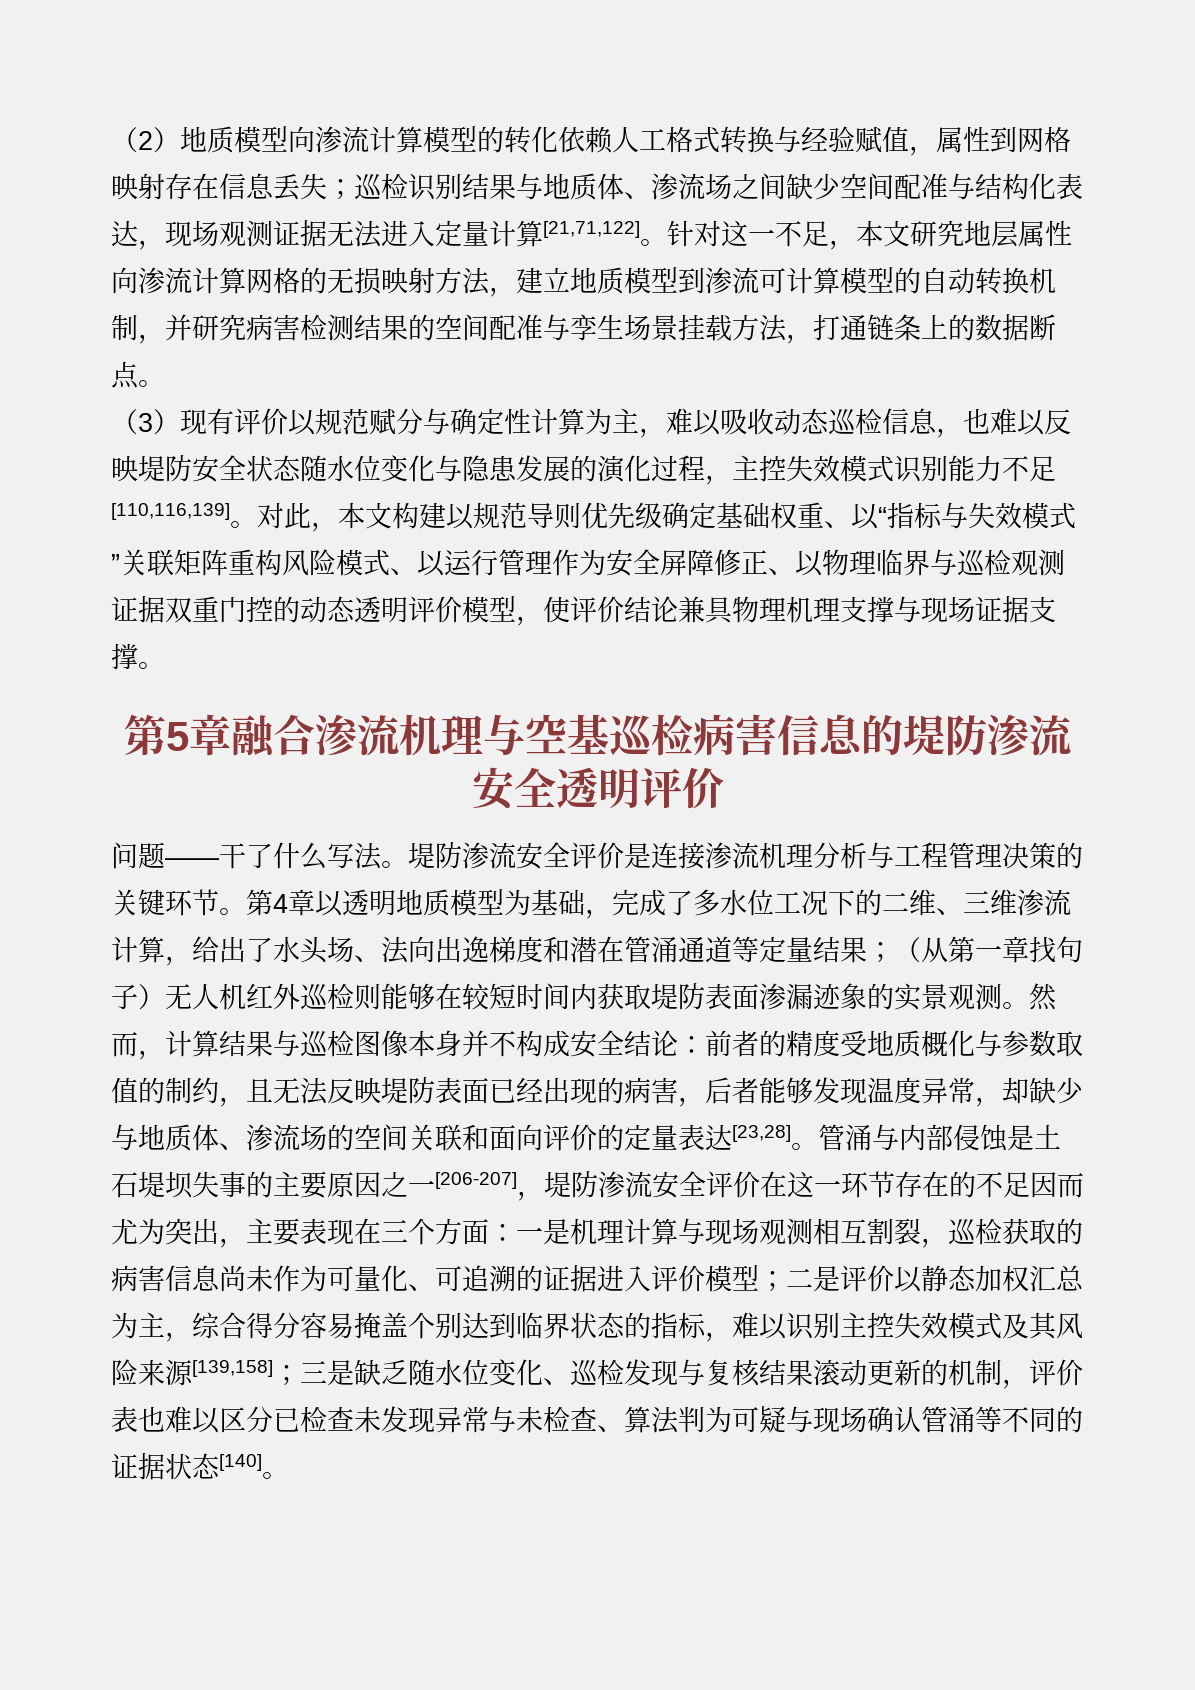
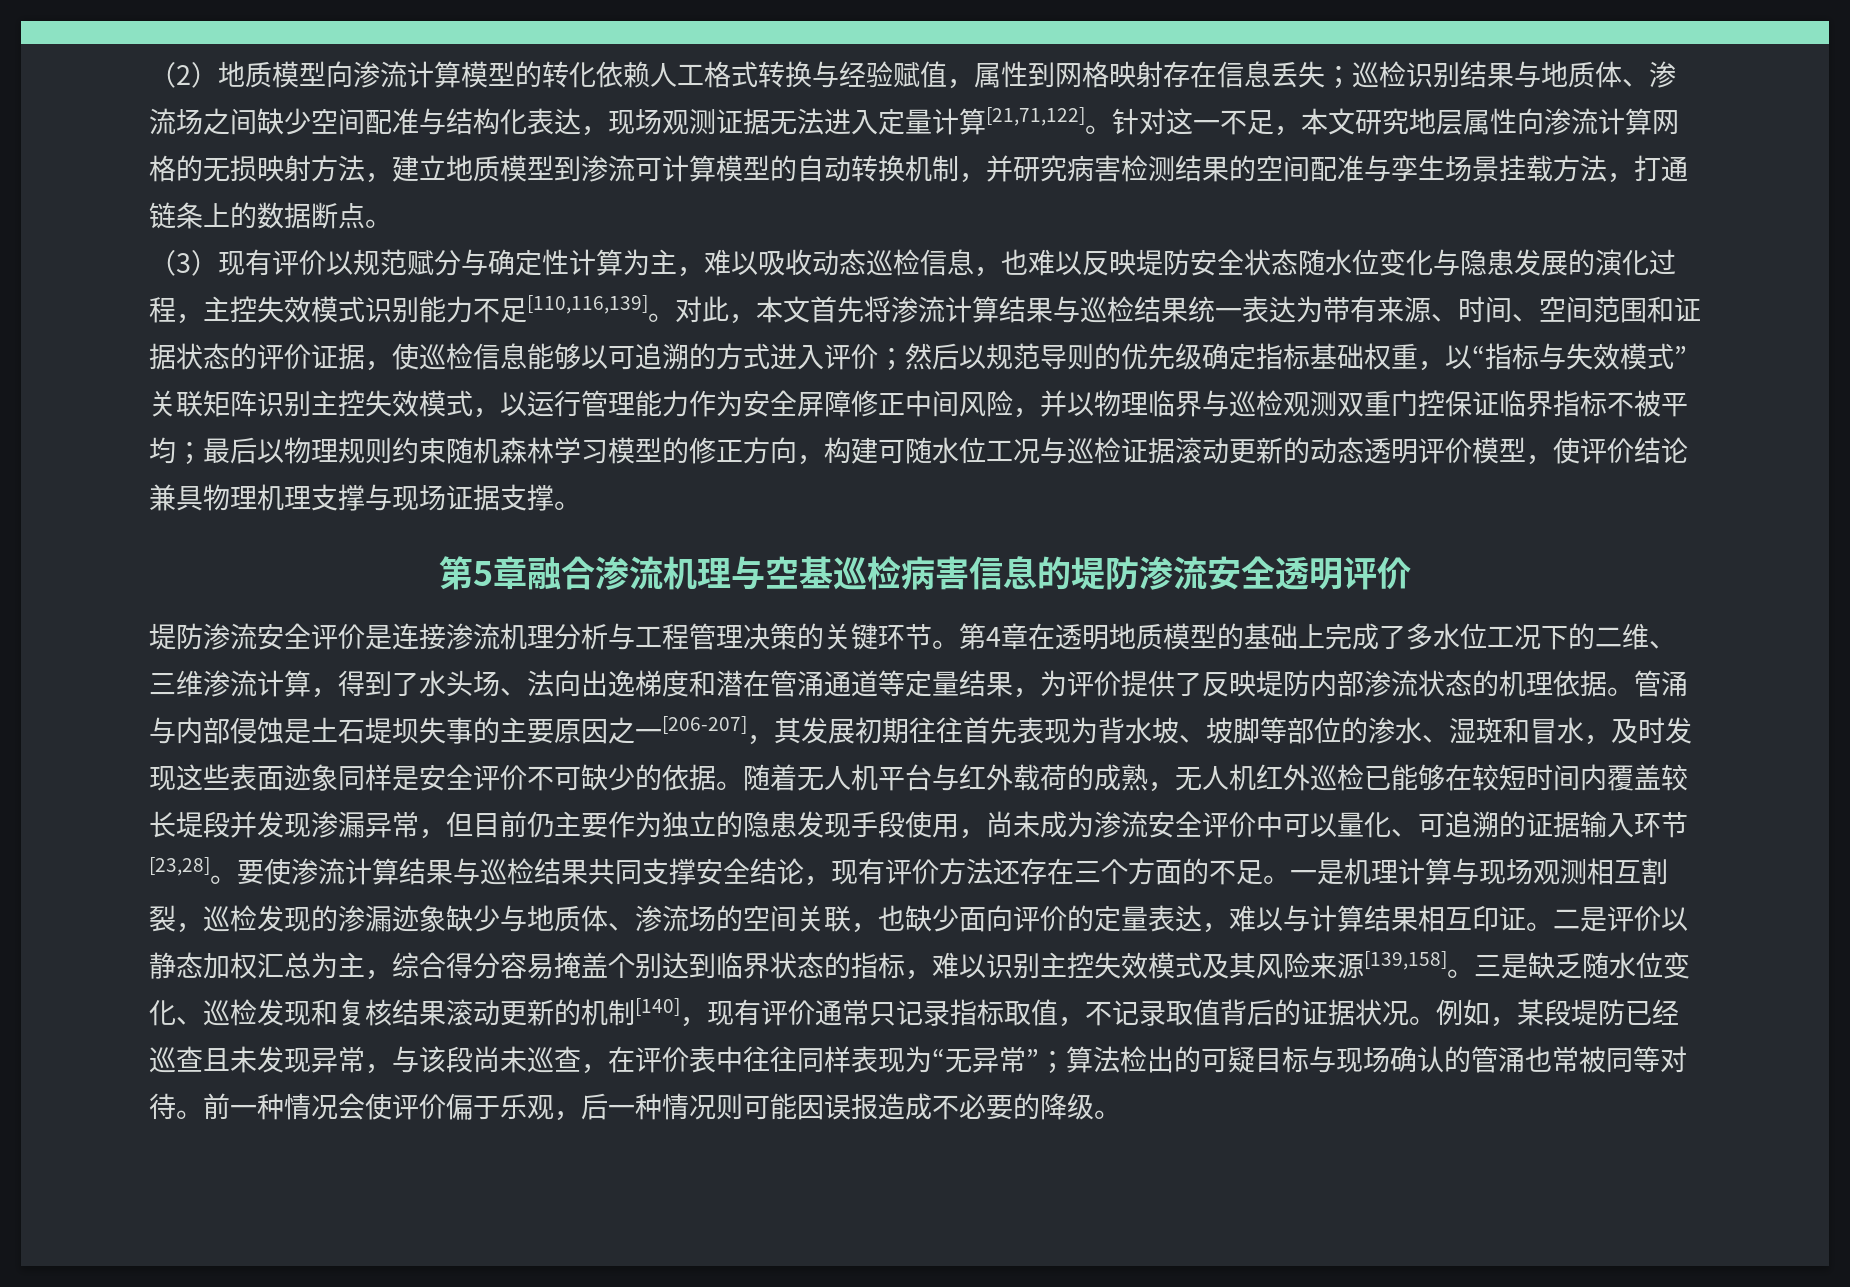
- 对此，本文构建以规范导则优先级确定基础权重、以“指标与失效模式”关联矩阵重构风险模式、以运行管理作为安全屏障修正、以物理临界与巡检观测证据双重门控的动态透明评价模型，使评价结论兼具物理机理支撑与现场证据支撑。
+ 对此，本文首先将渗流计算结果与巡检结果统一表达为带有来源、时间、空间范围和证据状态的评价证据，使巡检信息能够以可追溯的方式进入评价；然后以规范导则的优先级确定指标基础权重，以“指标与失效模式”关联矩阵识别主控失效模式，以运行管理能力作为安全屏障修正中间风险，并以物理临界与巡检观测双重门控保证临界指标不被平均；最后以物理规则约束随机森林学习模型的修正方向，构建可随水位工况与巡检证据滚动更新的动态透明评价模型，使评价结论兼具物理机理支撑与现场证据支撑。
- 问题——干了什么写法。
- 第4章以透明地质模型为基础，完成了多水位工况下的二维、三维渗流计算，给出了水头场、法向出逸梯度和潜在管涌通道等定量结果；（从第一章找句子）无人机红外巡检则能够在较短时间内获取堤防表面渗漏迹象的实景观测。然而，计算结果与巡检图像本身并不构成安全结论：前者的精度受地质概化与参数取值的制约，且无法反映堤防表面已经出现的病害，后者能够发现温度异常，却缺少与地质体、渗流场的空间关联和面向评价的定量表达[23,28]。
+ 第4章在透明地质模型的基础上完成了多水位工况下的二维、三维渗流计算，得到了水头场、法向出逸梯度和潜在管涌通道等定量结果，为评价提供了反映堤防内部渗流状态的机理依据。
- 管涌与内部侵蚀是土石堤坝失事的主要原因之一[206-207]，堤防渗流安全评价在这一环节存在的不足因而尤为突出，主要表现在三个方面：一是机理计算与现场观测相互割裂，巡检获取的病害信息尚未作为可量化、可追溯的证据进入评价模型；二是评价以静态加权汇总为主，综合得分容易掩盖个别达到临界状态的指标，难以识别主控失效模式及其风险来源[139,158]；三是缺乏随水位变化、巡检发现与复核结果滚动更新的机制，评价表也难以区分已检查未发现异常与未检查、算法判为可疑与现场确认管涌等不同的证据状态[140]。
+ 管涌与内部侵蚀是土石堤坝失事的主要原因之一[206-207]，其发展初期往往首先表现为背水坡、坡脚等部位的渗水、湿斑和冒水，及时发现这些表面迹象同样是安全评价不可缺少的依据。随着无人机平台与红外载荷的成熟，无人机红外巡检已能够在较短时间内覆盖较长堤段并发现渗漏异常，但目前仍主要作为独立的隐患发现手段使用，尚未成为渗流安全评价中可以量化、可追溯的证据输入环节[23,28]。要使渗流计算结果与巡检结果共同支撑安全结论，现有评价方法还存在三个方面的不足。一是机理计算与现场观测相互割裂，巡检发现的渗漏迹象缺少与地质体、渗流场的空间关联，也缺少面向评价的定量表达，难以与计算结果相互印证。二是评价以静态加权汇总为主，综合得分容易掩盖个别达到临界状态的指标，难以识别主控失效模式及其风险来源[139,158]。三是缺乏随水位变化、巡检发现和复核结果滚动更新的机制[140]，现有评价通常只记录指标取值，不记录取值背后的证据状况。例如，某段堤防已经巡查且未发现异常，与该段尚未巡查，在评价表中往往同样表现为“无异常”；算法检出的可疑目标与现场确认的管涌也常被同等对待。前一种情况会使评价偏于乐观，后一种情况则可能因误报造成不必要的降级。

